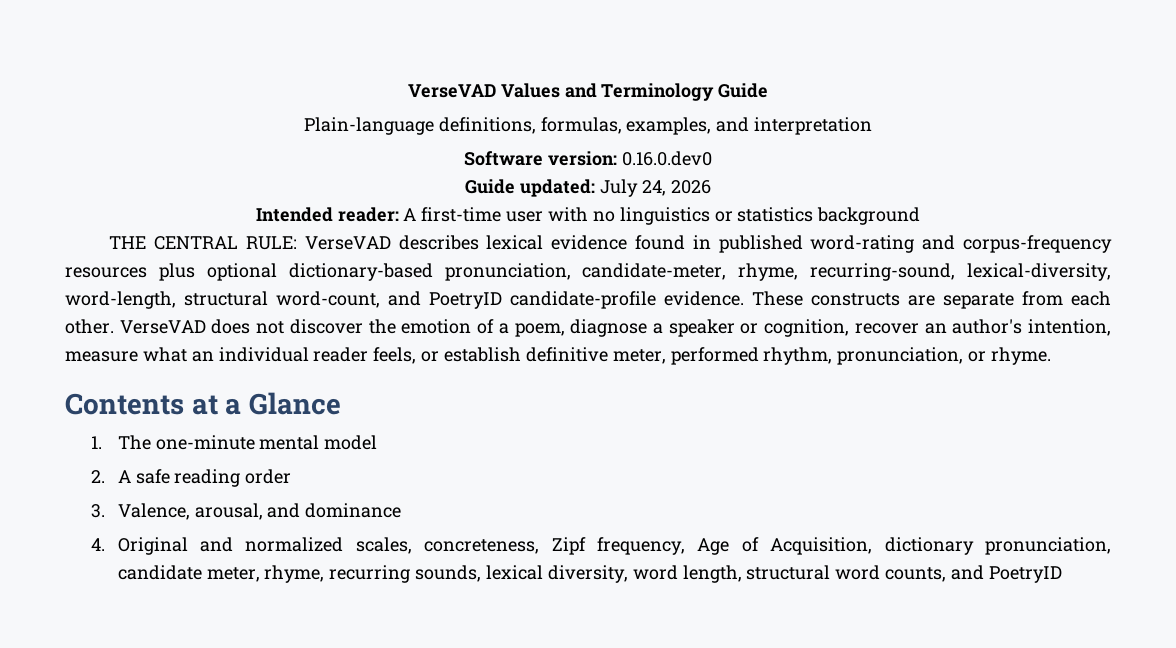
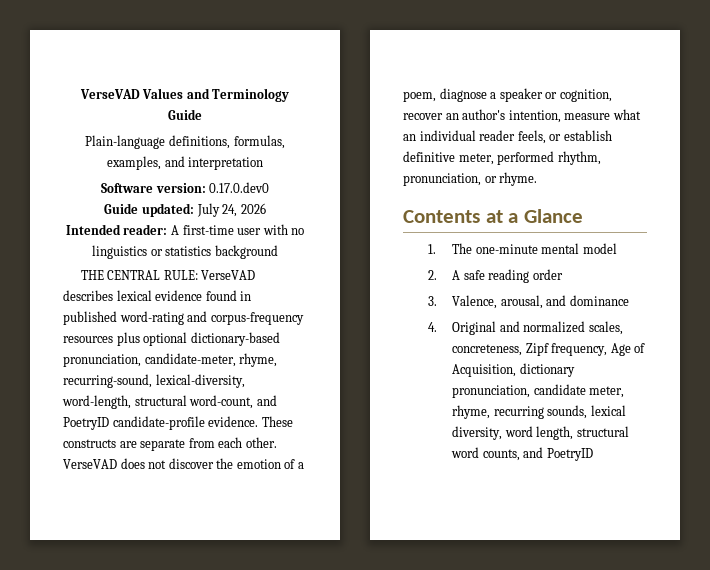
- Software version: 0.16.0.dev0
+ Software version: 0.17.0.dev0

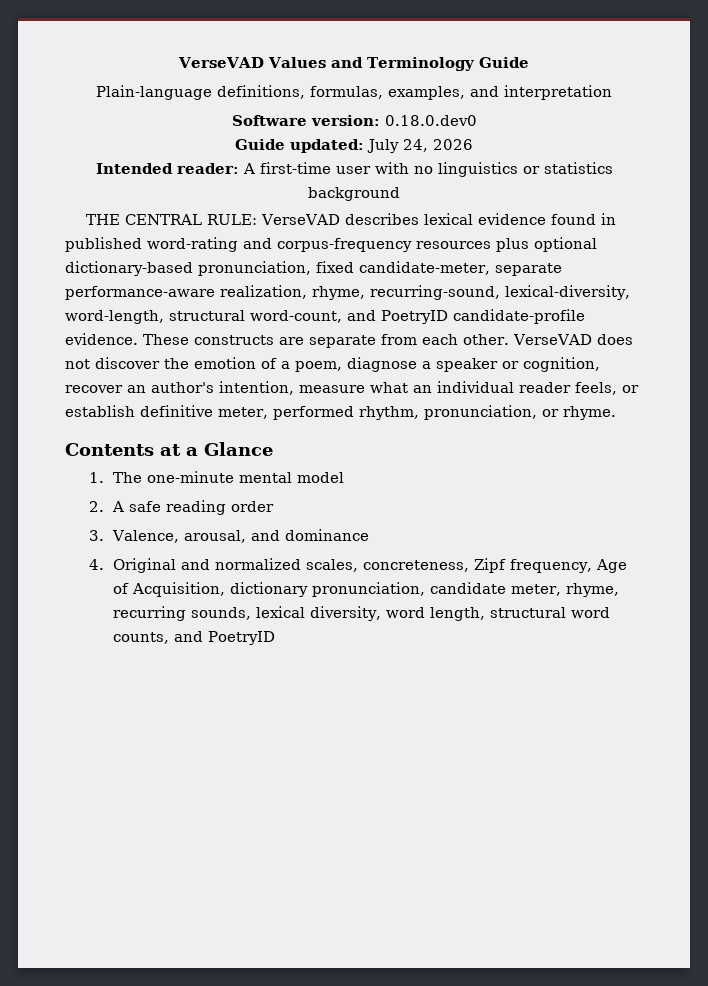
- Software version: 0.17.0.dev0
+ Software version: 0.18.0.dev0
- THE CENTRAL RULE: VerseVAD describes lexical evidence found in published word-rating and corpus-frequency resources plus optional dictionary-based pronunciation, candidate-meter, rhyme, recurring-sound, lexical-diversity, word-length, structural word-count, and PoetryID candidate-profile evidence.
+ THE CENTRAL RULE: VerseVAD describes lexical evidence found in published word-rating and corpus-frequency resources plus optional dictionary-based pronunciation, fixed candidate-meter, separate performance-aware realization, rhyme, recurring-sound, lexical-diversity, word-length, structural word-count, and PoetryID candidate-profile evidence.

